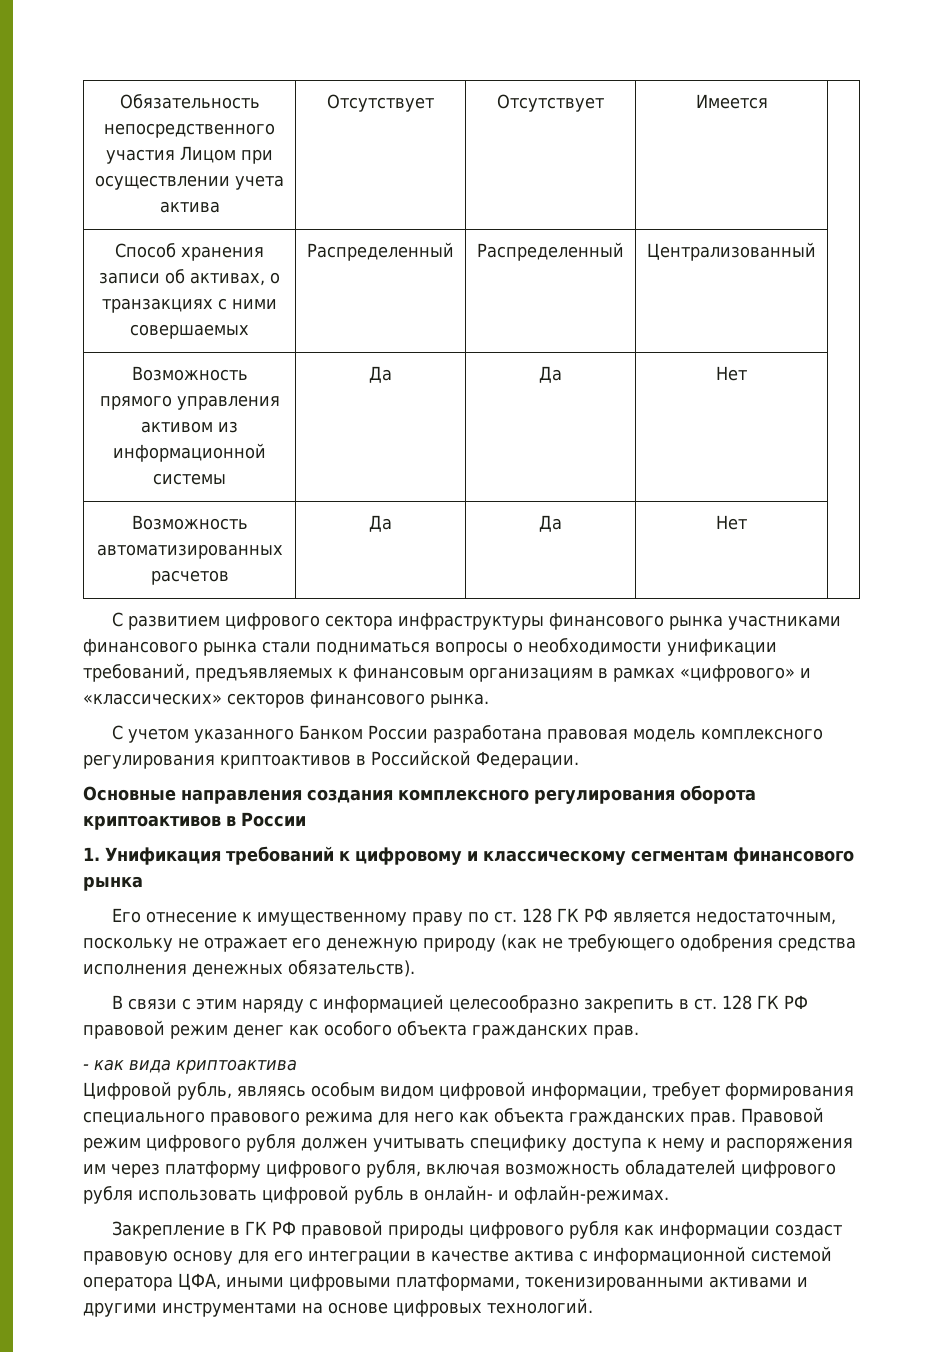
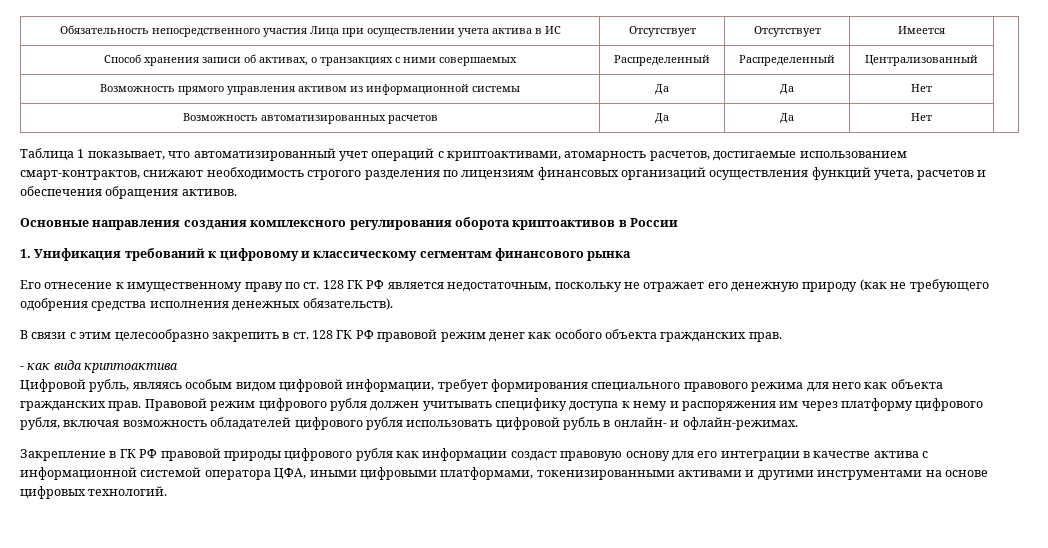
- Обязательность непосредственного участия Лицом при осуществлении учета актива | Отсутствует | Отсутствует | Имеется |
+ Обязательность непосредственного участия Лица при осуществлении учета актива в ИС | Отсутствует | Отсутствует | Имеется |
- С развитием цифрового сектора инфраструктуры финансового рынка участниками финансового рынка стали подниматься вопросы о необходимости унификации требований, предъявляемых к финансовым организациям в рамках «цифрового» и «классических» секторов финансового рынка.
- С учетом указанного Банком России разработана правовая модель комплексного регулирования криптоактивов в Российской Федерации.
+ Таблица 1 показывает, что автоматизированный учет операций с криптоактивами, атомарность расчетов, достигаемые использованием смарт-контрактов, снижают необходимость строгого разделения по лицензиям финансовых организаций осуществления функций учета, расчетов и обеспечения обращения активов.
- В связи с этим наряду с информацией целесообразно закрепить в ст. 128 ГК РФ правовой режим денег как особого объекта гражданских прав.
+ В связи с этим целесообразно закрепить в ст. 128 ГК РФ правовой режим денег как особого объекта гражданских прав.

